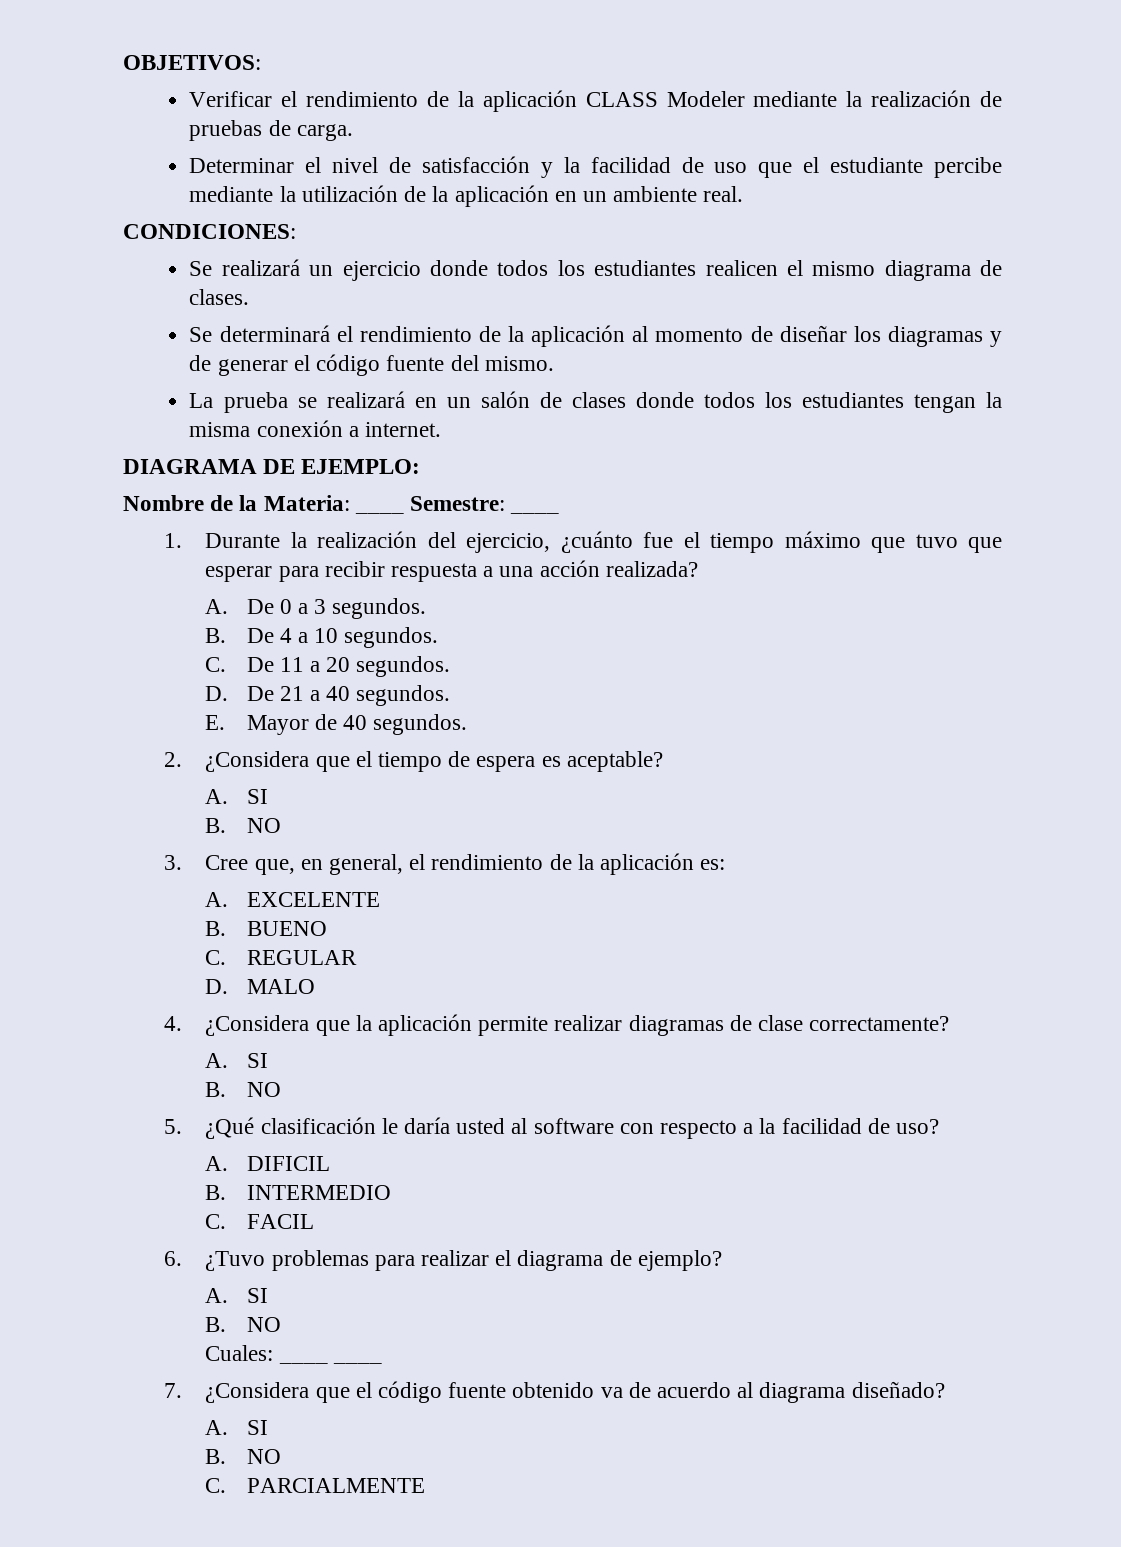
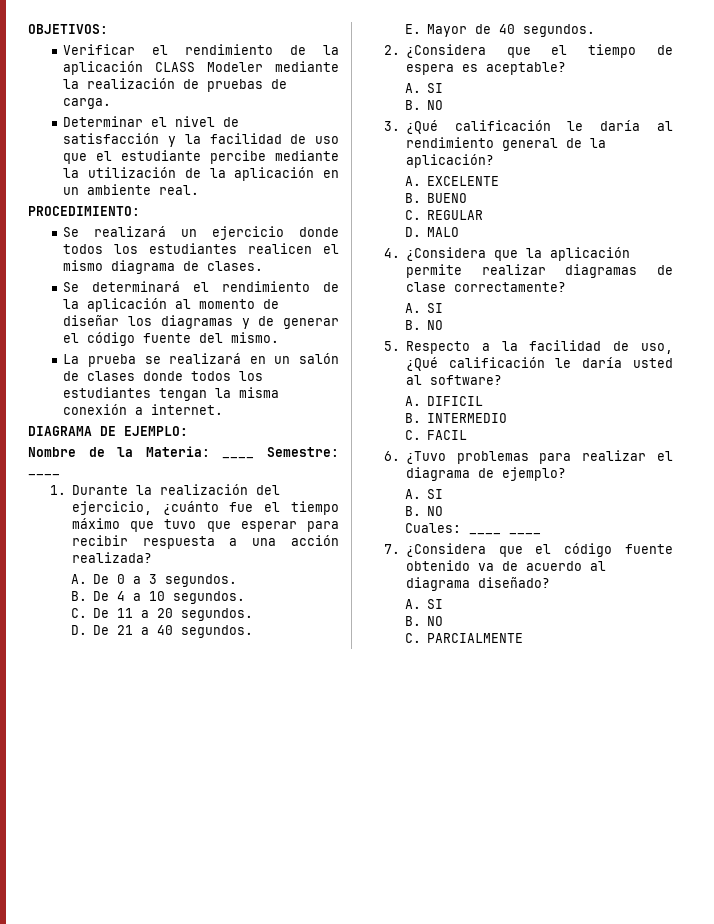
- CONDICIONES:
+ PROCEDIMIENTO:
- 3. Cree que, en general, el rendimiento de la aplicación es:
+ 3. ¿Qué calificación le daría al rendimiento general de la aplicación?
- 5. ¿Qué clasificación le daría usted al software con respecto a la facilidad de uso?
+ 5. Respecto a la facilidad de uso, ¿Qué calificación le daría usted al software?

